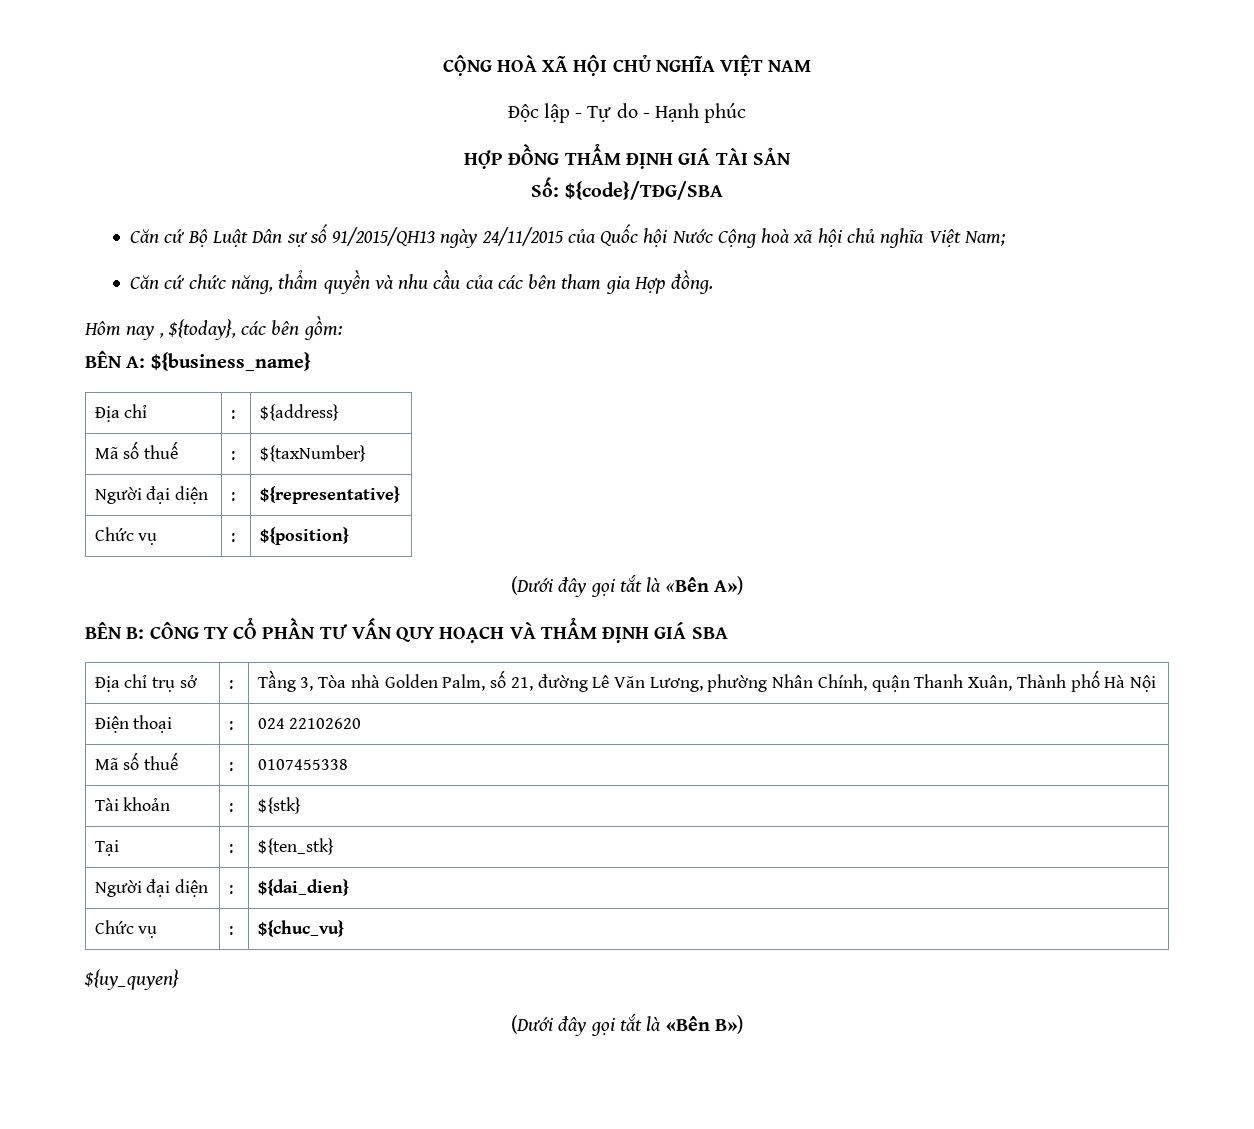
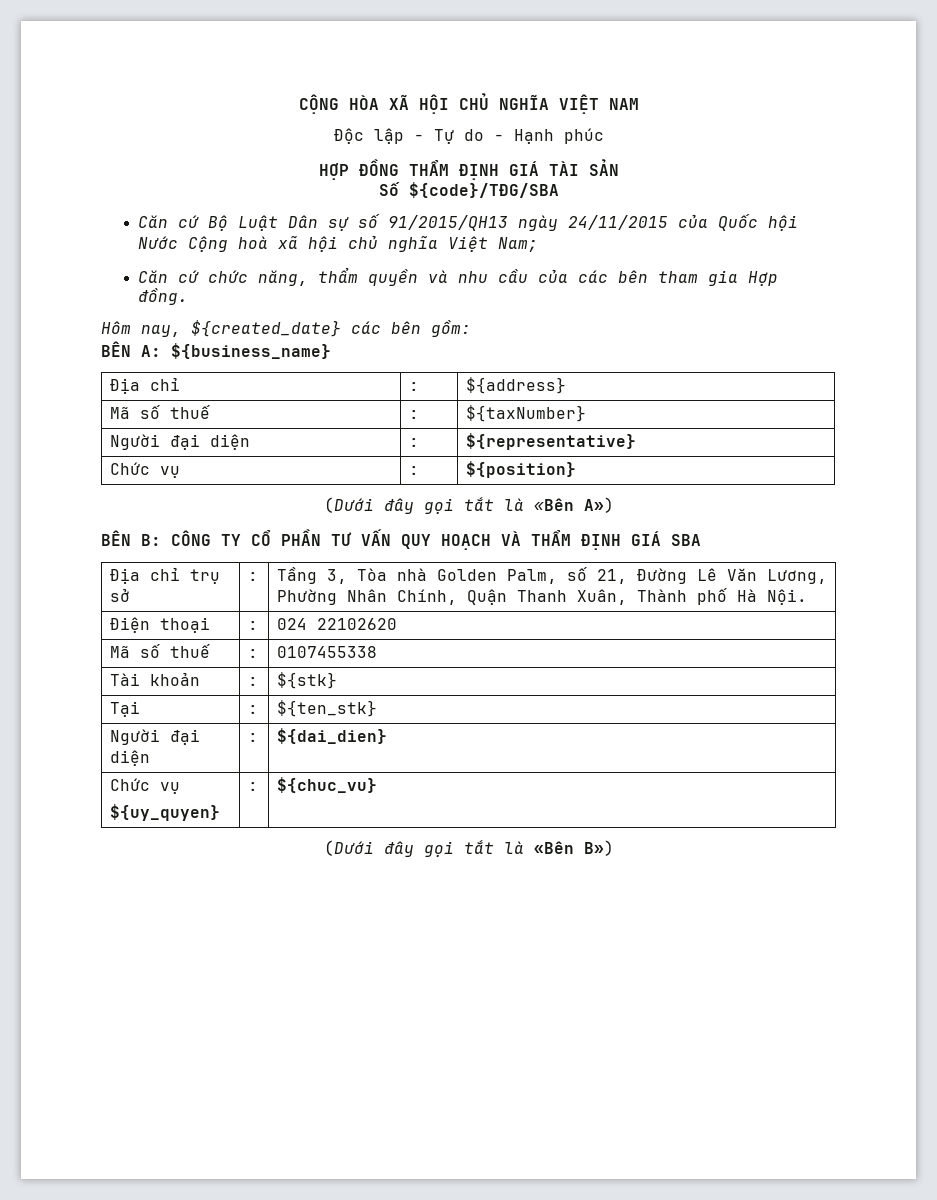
- CỘNG HOÀ XÃ HỘI CHỦ NGHĨA VIỆT NAM
+ CỘNG HÒA XÃ HỘI CHỦ NGHĨA VIỆT NAM
- Số: ${code}/TĐG/SBA
+ Số ${code}/TĐG/SBA
- Hôm nay , ${today}, các bên gồm:
+ Hôm nay, ${created_date} các bên gồm:
- Địa chỉ trụ sở | : | Tầng 3, Tòa nhà Golden Palm, số 21, đường Lê Văn Lương, phường Nhân Chính, quận Thanh Xuân, Thành phố Hà Nội
+ Địa chỉ trụ sở | : | Tầng 3, Tòa nhà Golden Palm, số 21, Đường Lê Văn Lương, Phường Nhân Chính, Quận Thanh Xuân, Thành phố Hà Nội.
  Người đại diện | : | ${dai_dien}
- Chức vụ | : | ${chuc_vu}
+ Chức vụ
+ ${uy_quyen} | : | ${chuc_vu}
- ${uy_quyen}

